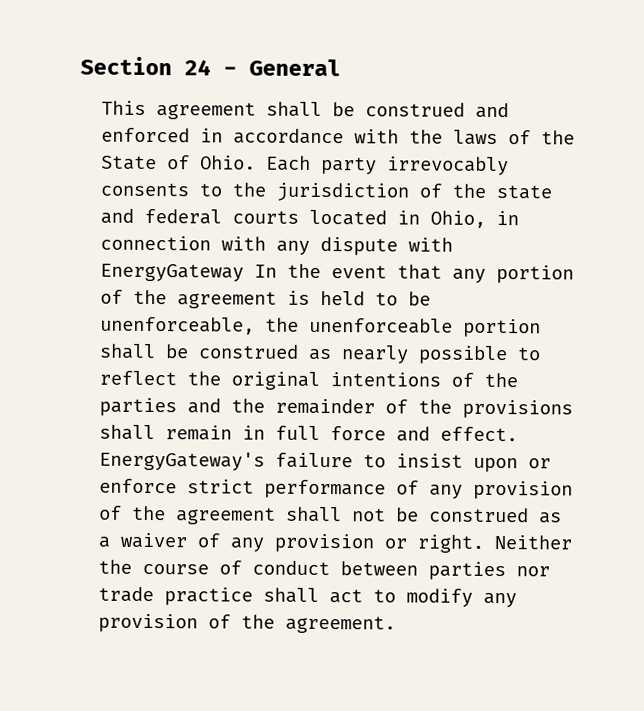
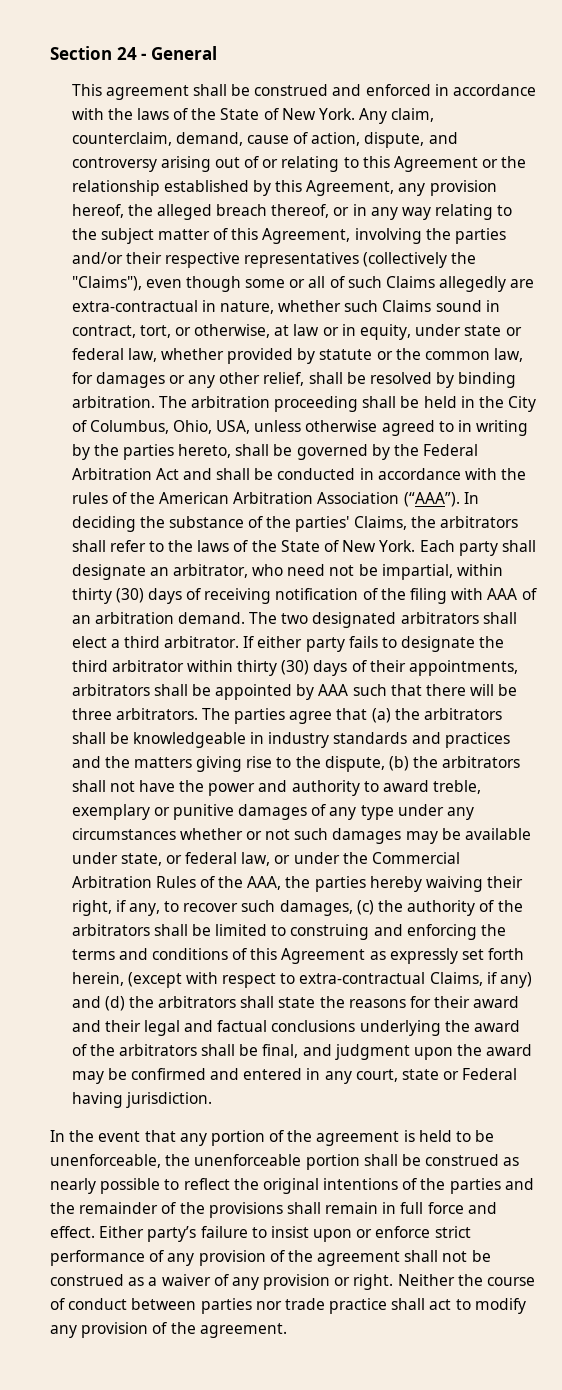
- This agreement shall be construed and enforced in accordance with the laws of the State of Ohio. Each party irrevocably consents to the jurisdiction of the state and federal courts located in Ohio, in connection with any dispute with EnergyGateway In the event that any portion of the agreement is held to be unenforceable, the unenforceable portion shall be construed as nearly possible to reflect the original intentions of the parties and the remainder of the provisions shall remain in full force and effect.
+ This agreement shall be construed and enforced in accordance with the laws of the State of New York. Any claim, counterclaim, demand, cause of action, dispute, and controversy arising out of or relating to this Agreement or the relationship established by this Agreement, any provision hereof, the alleged breach thereof, or in any way relating to the subject matter of this Agreement, involving the parties and/or their respective representatives (collectively the "Claims"), even though some or all of such Claims allegedly are extra-contractual in nature, whether such Claims sound in contract, tort, or otherwise, at law or in equity, under state or federal law, whether provided by statute or the common law, for damages or any other relief, shall be resolved by binding arbitration. The arbitration proceeding shall be held in the City of Columbus, Ohio, USA, unless otherwise agreed to in writing by the parties hereto, shall be governed by the Federal Arbitration Act and shall be conducted in accordance with the rules of the American Arbitration Association (“AAA”). In deciding the substance of the parties' Claims, the arbitrators shall refer to the laws of the State of New York. Each party shall designate an arbitrator, who need not be impartial, within thirty (30) days of receiving notification of the filing with AAA of an arbitration demand. The two designated arbitrators shall elect a third arbitrator. If either party fails to designate the third arbitrator within thirty (30) days of their appointments, arbitrators shall be appointed by AAA such that there will be three arbitrators. The parties agree that (a) the arbitrators shall be knowledgeable in industry standards and practices and the matters giving rise to the dispute, (b) the arbitrators shall not have the power and authority to award treble, exemplary or punitive damages of any type under any circumstances whether or not such damages may be available under state, or federal law, or under the Commercial Arbitration Rules of the AAA, the parties hereby waiving their right, if any, to recover such damages, (c) the authority of the arbitrators shall be limited to construing and enforcing the terms and conditions of this Agreement as expressly set forth herein, (except with respect to extra-contractual Claims, if any) and (d) the arbitrators shall state the reasons for their award and their legal and factual conclusions underlying the award of the arbitrators shall be final, and judgment upon the award may be confirmed and entered in any court, state or Federal having jurisdiction.
+ In the event that any portion of the agreement is held to be unenforceable, the unenforceable portion shall be construed as nearly possible to reflect the original intentions of the parties and the remainder of the provisions shall remain in full force and effect.
- EnergyGateway's failure to insist upon or enforce strict performance of any provision of the agreement shall not be construed as a waiver of any provision or right.
+ Either party’s failure to insist upon or enforce strict performance of any provision of the agreement shall not be construed as a waiver of any provision or right.

